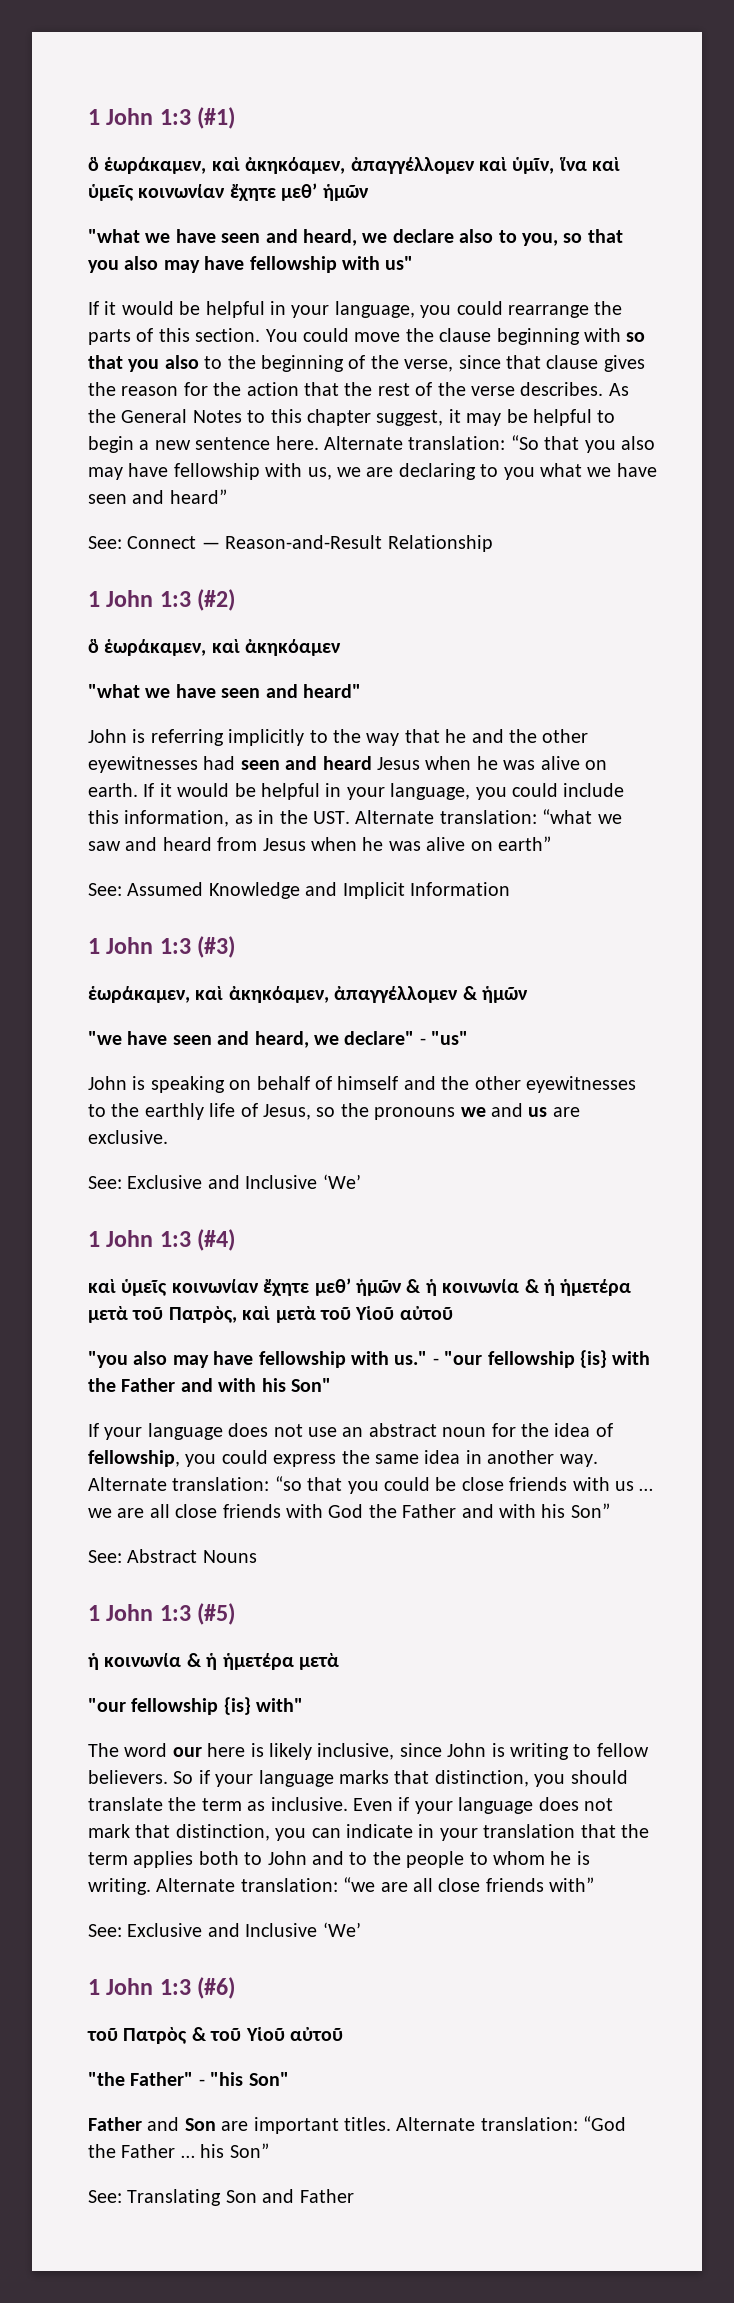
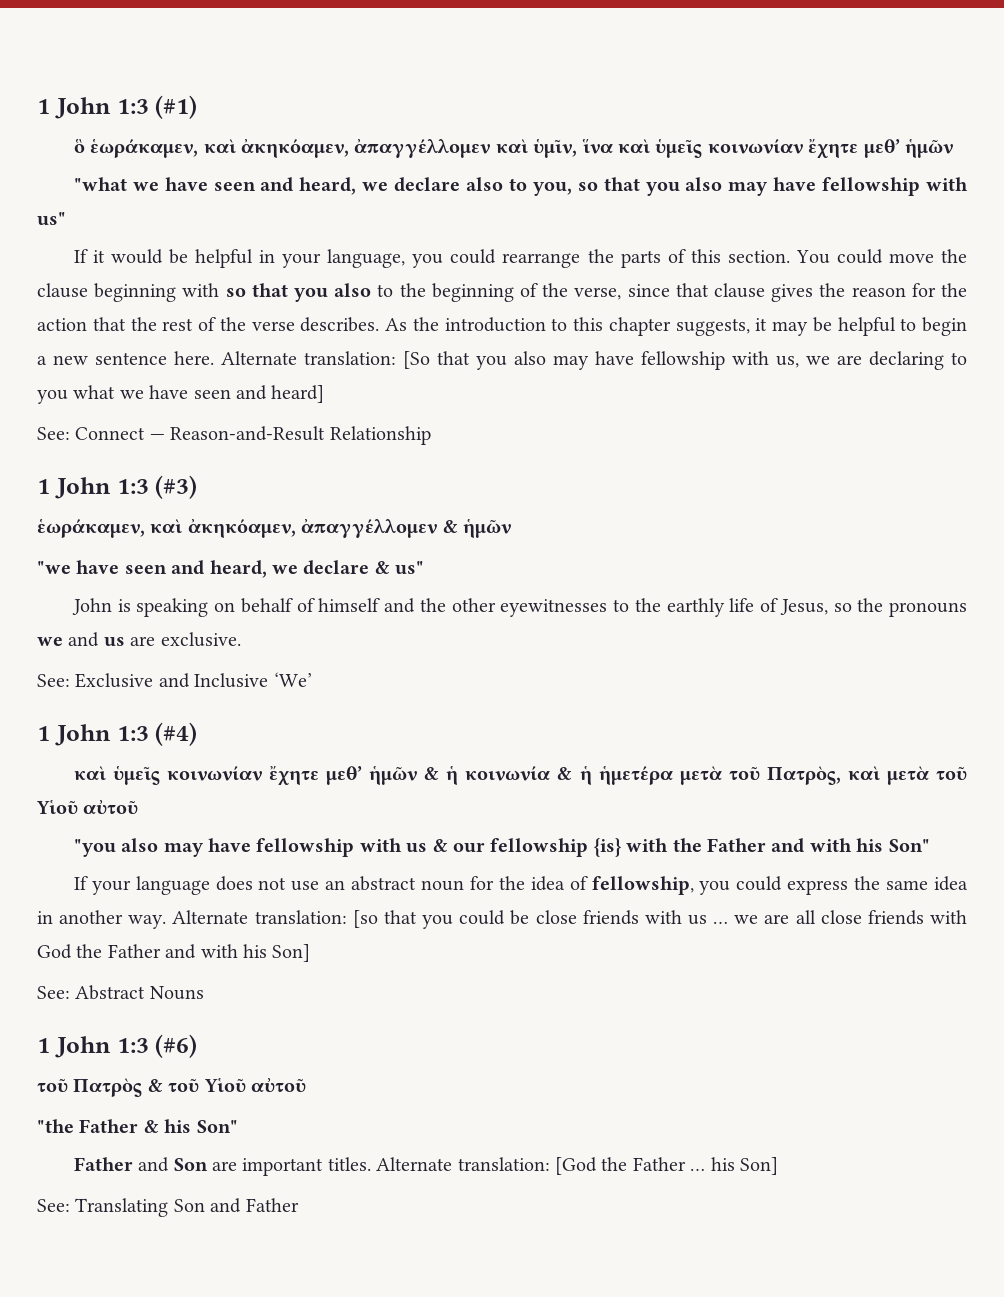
- As the General Notes to this chapter suggest, it may be helpful to begin a new sentence here.
+ As the introduction to this chapter suggests, it may be helpful to begin a new sentence here.
- Alternate translation: “So that you also may have fellowship with us, we are declaring to you what we have seen and heard”
+ Alternate translation: [So that you also may have fellowship with us, we are declaring to you what we have seen and heard]
- 1 John 1:3 (#2)
- ὃ ἑωράκαμεν, καὶ ἀκηκόαμεν
- "what we have seen and heard"
- John is referring implicitly to the way that he and the other eyewitnesses had seen and heard Jesus when he was alive on earth. If it would be helpful in your language, you could include this information, as in the UST. Alternate translation: “what we saw and heard from Jesus when he was alive on earth”
- See: Assumed Knowledge and Implicit Information
- "we have seen and heard, we declare" - "us"
+ "we have seen and heard, we declare & us"
- "you also may have fellowship with us." - "our fellowship {is} with the Father and with his Son"
+ "you also may have fellowship with us & our fellowship {is} with the Father and with his Son"
- Alternate translation: “so that you could be close friends with us … we are all close friends with God the Father and with his Son”
+ Alternate translation: [so that you could be close friends with us … we are all close friends with God the Father and with his Son]
- 1 John 1:3 (#5)
- ἡ κοινωνία & ἡ ἡμετέρα μετὰ
- "our fellowship {is} with"
- The word our here is likely inclusive, since John is writing to fellow believers. So if your language marks that distinction, you should translate the term as inclusive. Even if your language does not mark that distinction, you can indicate in your translation that the term applies both to John and to the people to whom he is writing. Alternate translation: “we are all close friends with”
- See: Exclusive and Inclusive ‘We’
- "the Father" - "his Son"
+ "the Father & his Son"
- Alternate translation: “God the Father … his Son”
+ Alternate translation: [God the Father … his Son]

